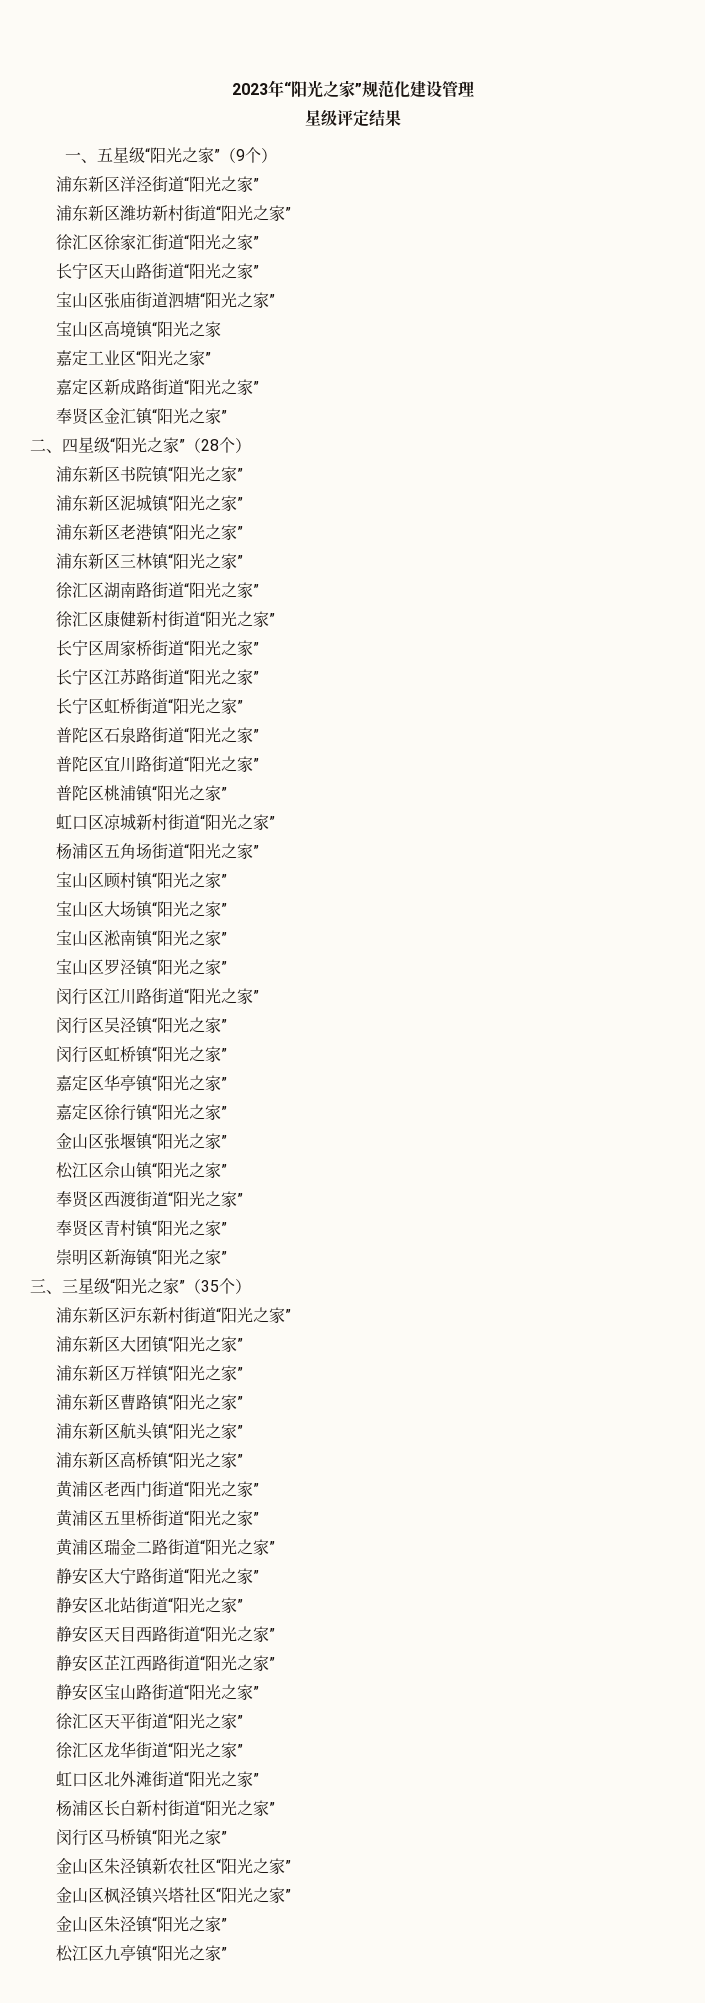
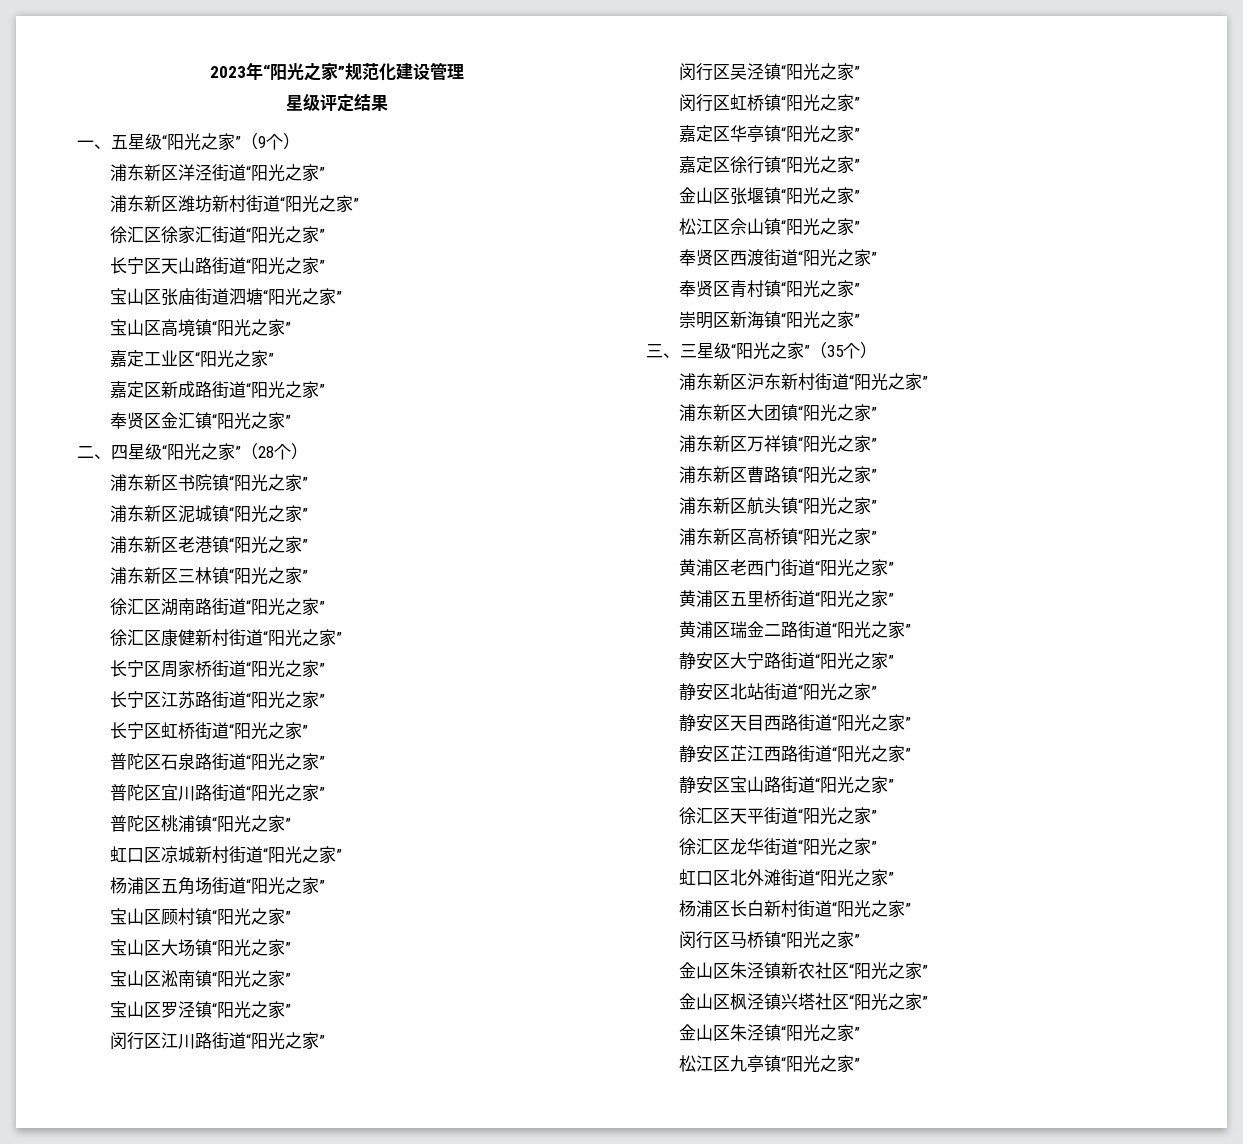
- 宝山区高境镇“阳光之家
+ 宝山区高境镇“阳光之家”

